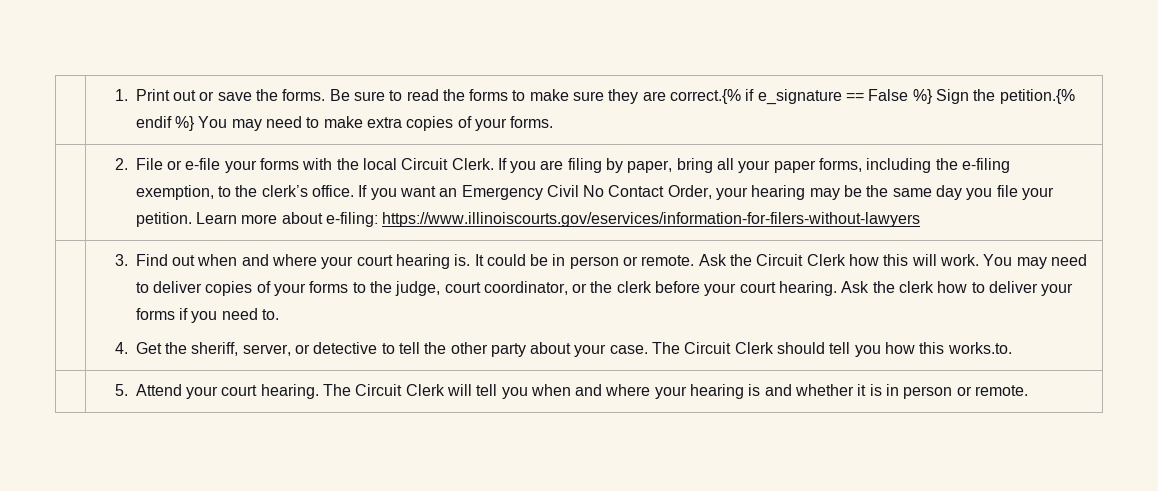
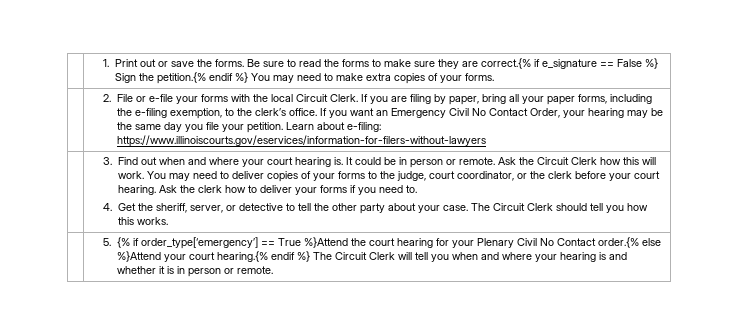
- Learn more about e-filing: https://www.illinoiscourts.gov/eservices/information-for-filers-without-lawyers
+ Learn about e-filing: https://www.illinoiscourts.gov/eservices/information-for-filers-without-lawyers
- The Circuit Clerk should tell you how this works.to.
+ The Circuit Clerk should tell you how this works.
- 5. Attend your court hearing. The Circuit Clerk will tell you when and where your hearing is and whether it is in person or remote.
+ 5. {% if order_type[‘emergency’] == True %}Attend the court hearing for your Plenary Civil No Contact order.{% else %}Attend your court hearing.{% endif %} The Circuit Clerk will tell you when and where your hearing is and whether it is in person or remote.

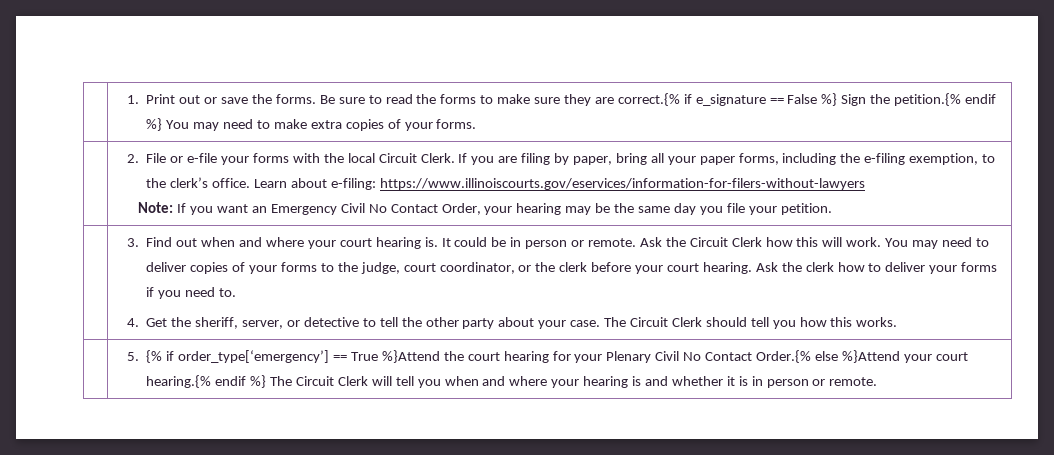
- If you want an Emergency Civil No Contact Order, your hearing may be the same day you file your petition. Learn about e-filing: https://www.illinoiscourts.gov/eservices/information-for-filers-without-lawyers
+ Learn about e-filing: https://www.illinoiscourts.gov/eservices/information-for-filers-without-lawyers
+ Note: If you want an Emergency Civil No Contact Order, your hearing may be the same day you file your petition.
- 5. {% if order_type[‘emergency’] == True %}Attend the court hearing for your Plenary Civil No Contact order.{% else %}Attend your court hearing.{% endif %} The Circuit Clerk will tell you when and where your hearing is and whether it is in person or remote.
+ 5. {% if order_type[‘emergency’] == True %}Attend the court hearing for your Plenary Civil No Contact Order.{% else %}Attend your court hearing.{% endif %} The Circuit Clerk will tell you when and where your hearing is and whether it is in person or remote.

